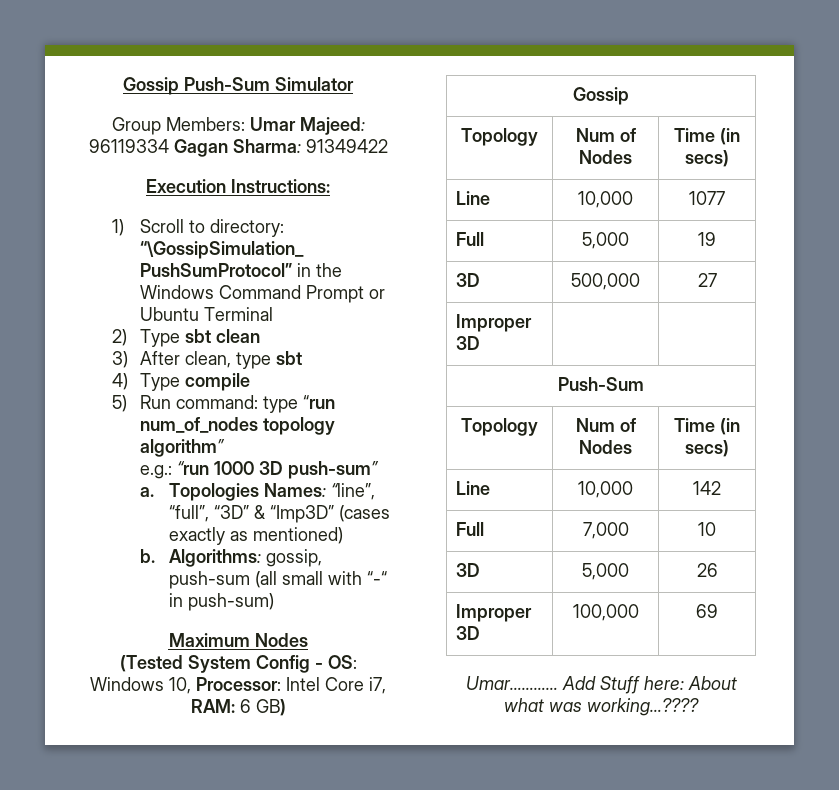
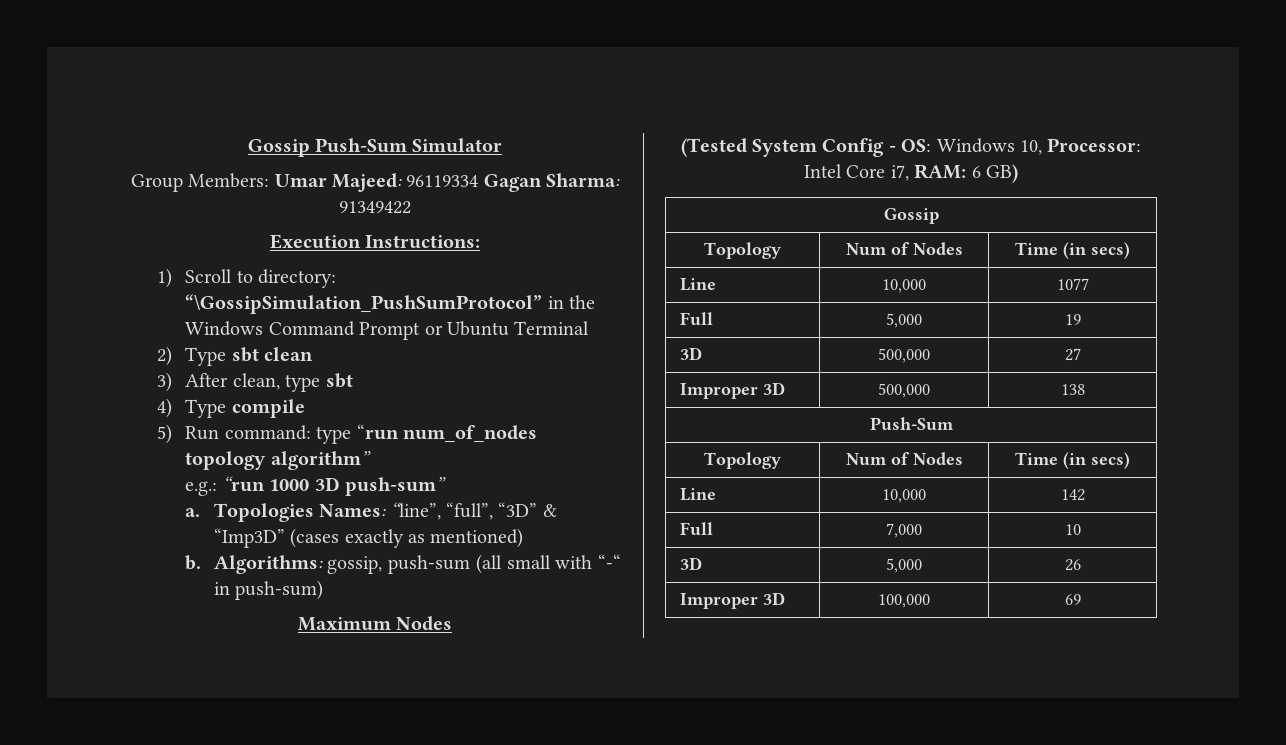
- Improper 3D | |
+ Improper 3D | 500,000 | 138
- Umar………… Add Stuff here: About what was working…????

